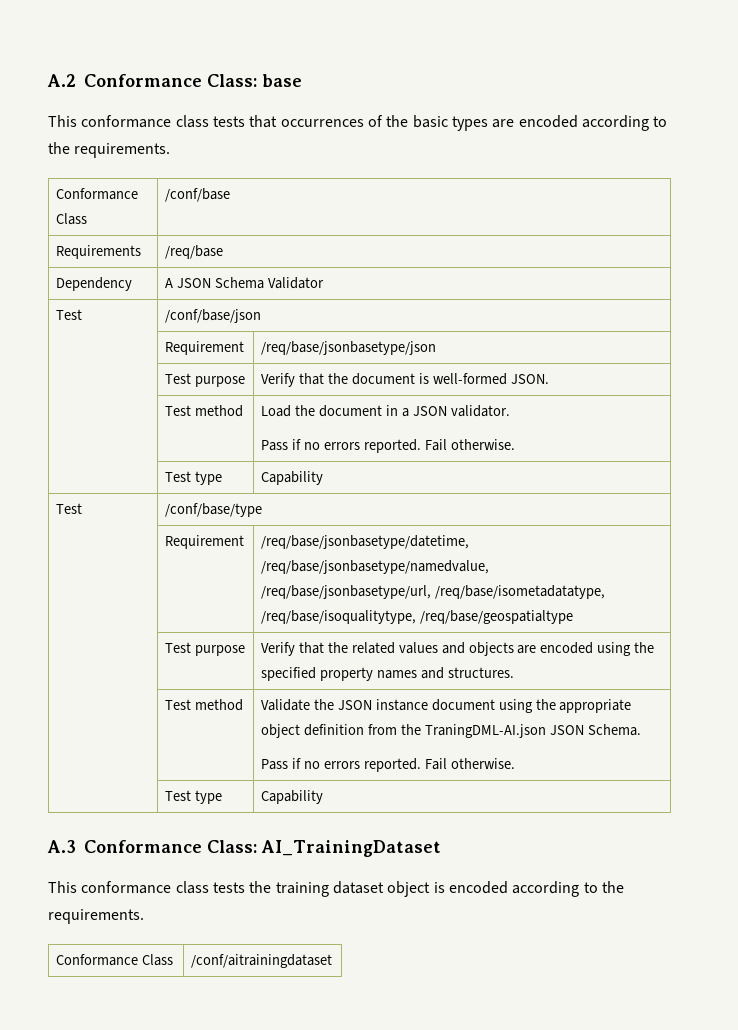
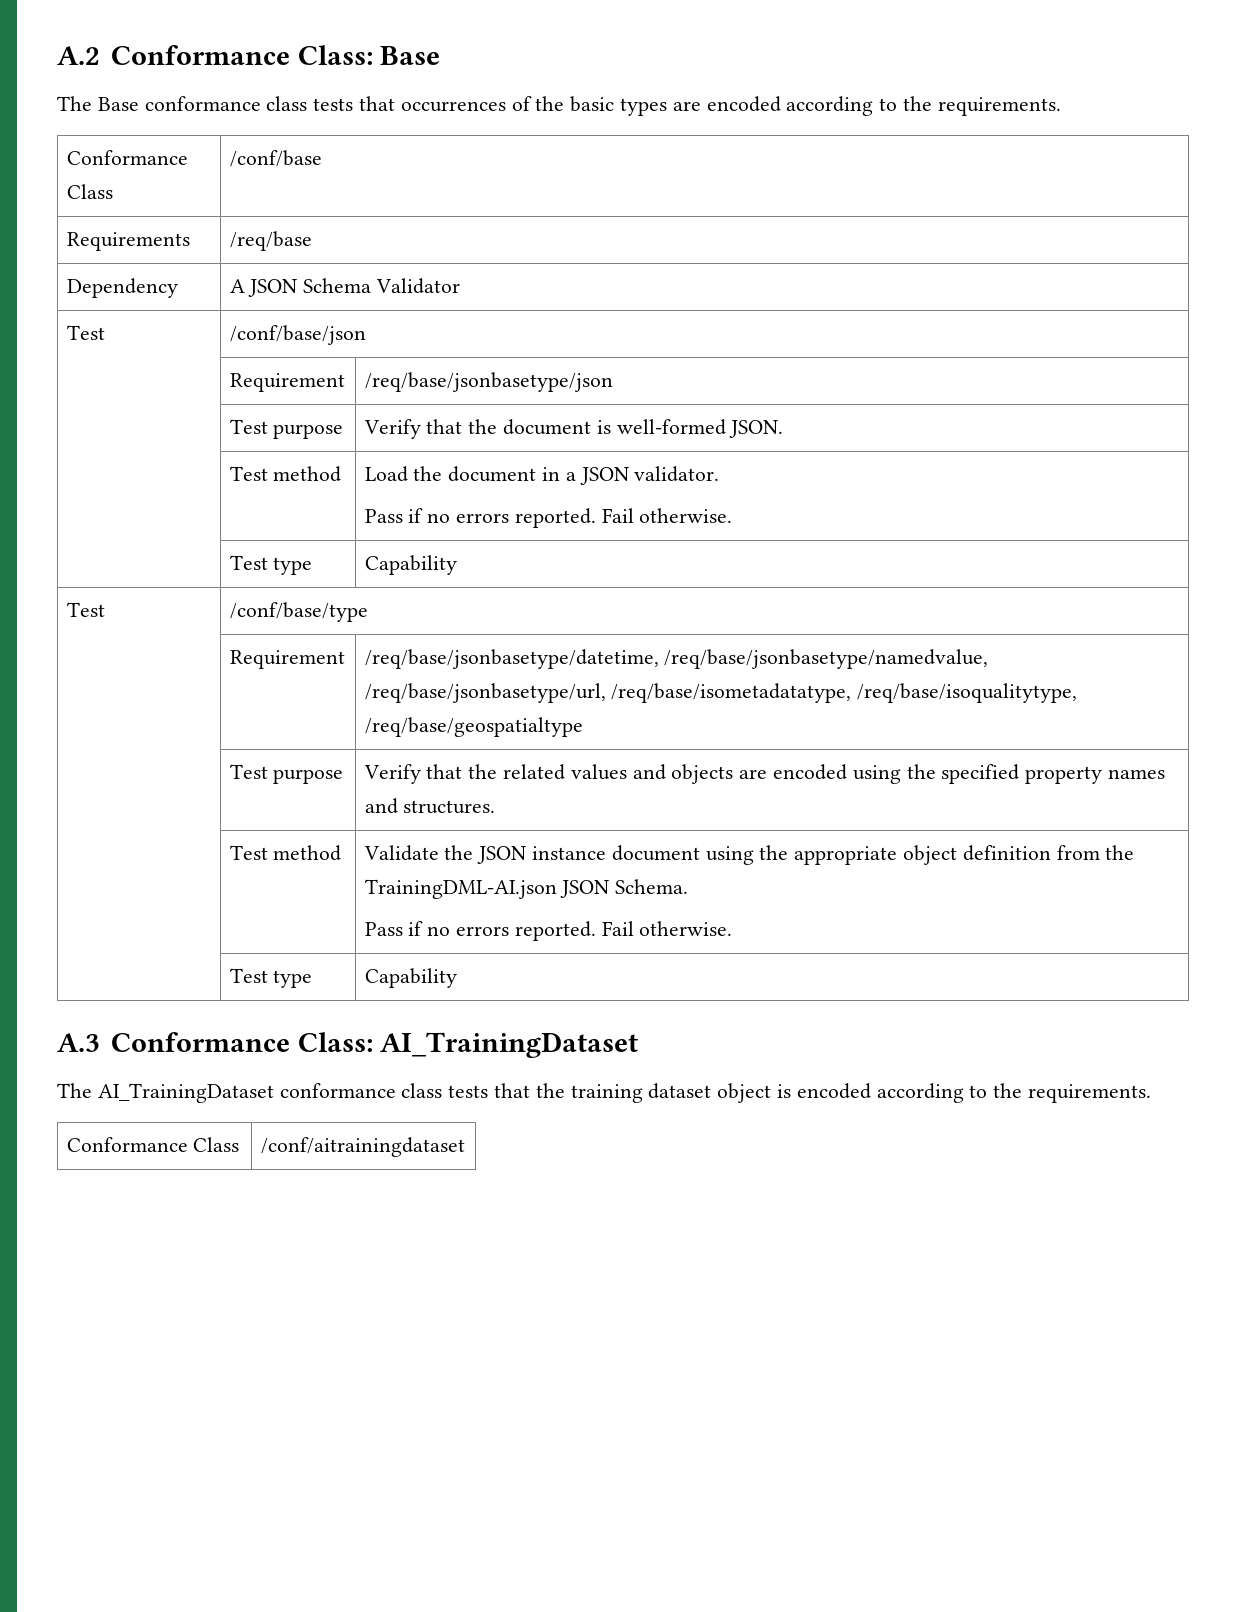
- A.2 Conformance Class: base
- This conformance class tests that occurrences of the basic types are encoded according to the requirements.
+ A.2 Conformance Class: Base
+ The Base conformance class tests that occurrences of the basic types are encoded according to the requirements.
- | Test method | Validate the JSON instance document using the appropriate object definition from the TraningDML-AI.json JSON Schema.
+ | Test method | Validate the JSON instance document using the appropriate object definition from the TrainingDML-AI.json JSON Schema.
- This conformance class tests the training dataset object is encoded according to the requirements.
+ The AI_TrainingDataset conformance class tests that the training dataset object is encoded according to the requirements.

